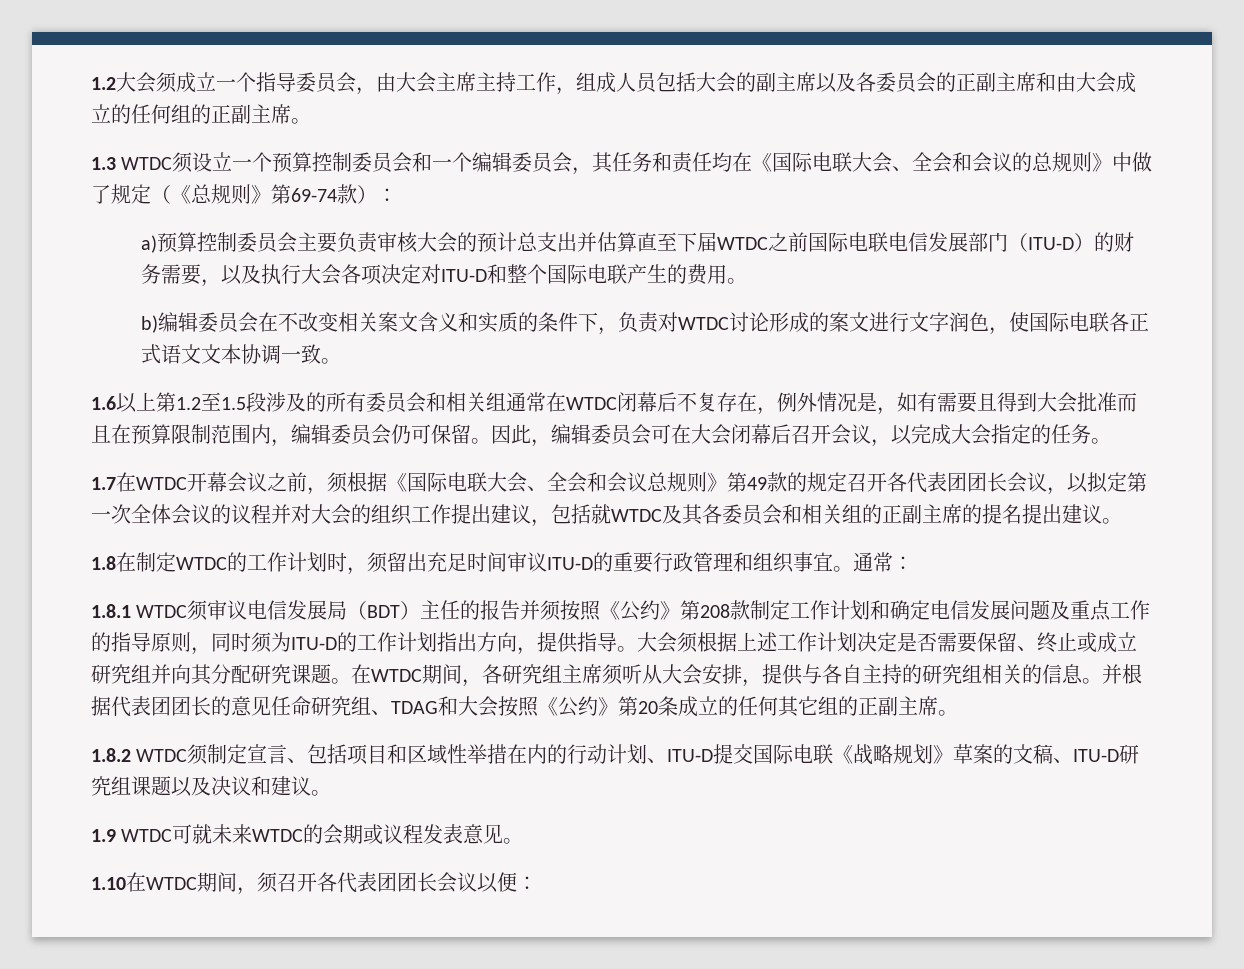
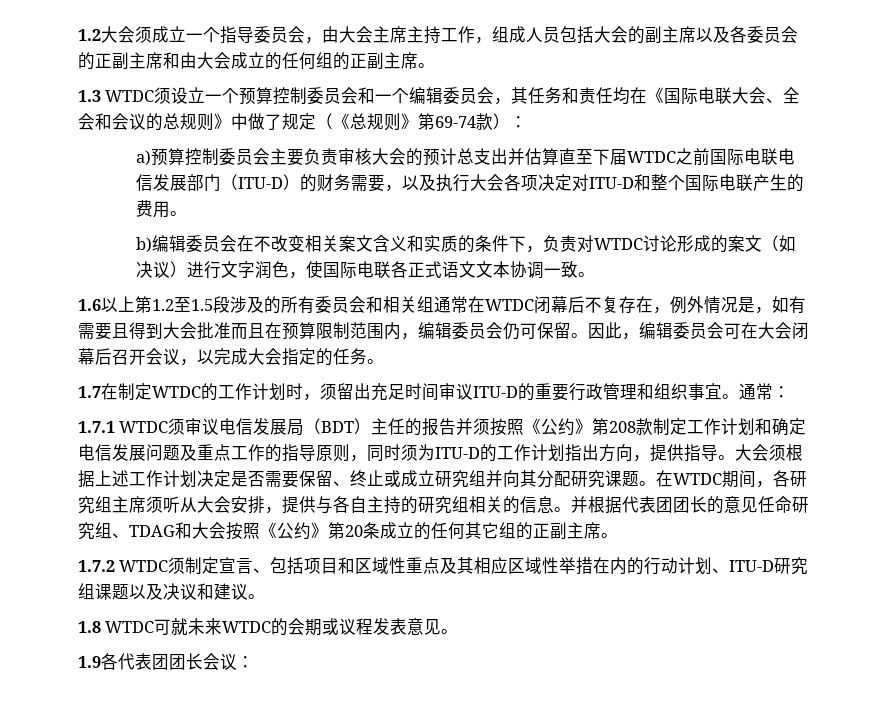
- b)编辑委员会在不改变相关案文含义和实质的条件下，负责对WTDC讨论形成的案文进行文字润色，使国际电联各正式语文文本协调一致。
+ b)编辑委员会在不改变相关案文含义和实质的条件下，负责对WTDC讨论形成的案文（如决议）进行文字润色，使国际电联各正式语文文本协调一致。
- 1.7在WTDC开幕会议之前，须根据《国际电联大会、全会和会议总规则》第49款的规定召开各代表团团长会议，以拟定第一次全体会议的议程并对大会的组织工作提出建议，包括就WTDC及其各委员会和相关组的正副主席的提名提出建议。
- 1.8在制定WTDC的工作计划时，须留出充足时间审议ITU-D的重要行政管理和组织事宜。
+ 1.7在制定WTDC的工作计划时，须留出充足时间审议ITU-D的重要行政管理和组织事宜。
- 1.8.1 WTDC须审议电信发展局（BDT）主任的报告并须按照《公约》第208款制定工作计划和确定电信发展问题及重点工作的指导原则，同时须为ITU-D的工作计划指出方向，提供指导。
+ 1.7.1 WTDC须审议电信发展局（BDT）主任的报告并须按照《公约》第208款制定工作计划和确定电信发展问题及重点工作的指导原则，同时须为ITU-D的工作计划指出方向，提供指导。
- 1.8.2 WTDC须制定宣言、包括项目和区域性举措在内的行动计划、ITU-D提交国际电联《战略规划》草案的文稿、ITU-D研究组课题以及决议和建议。
+ 1.7.2 WTDC须制定宣言、包括项目和区域性重点及其相应区域性举措在内的行动计划、ITU-D研究组课题以及决议和建议。
- 1.9 WTDC可就未来WTDC的会期或议程发表意见。
+ 1.8 WTDC可就未来WTDC的会期或议程发表意见。
- 1.10在WTDC期间，须召开各代表团团长会议以便：
+ 1.9各代表团团长会议：

